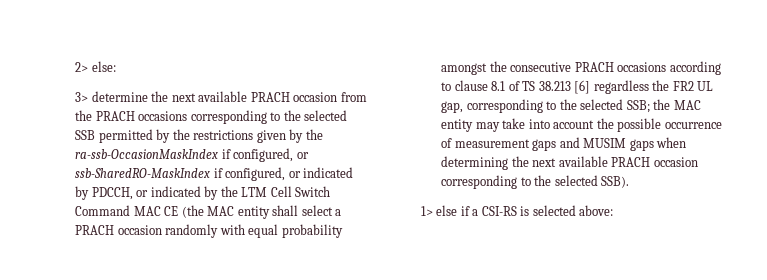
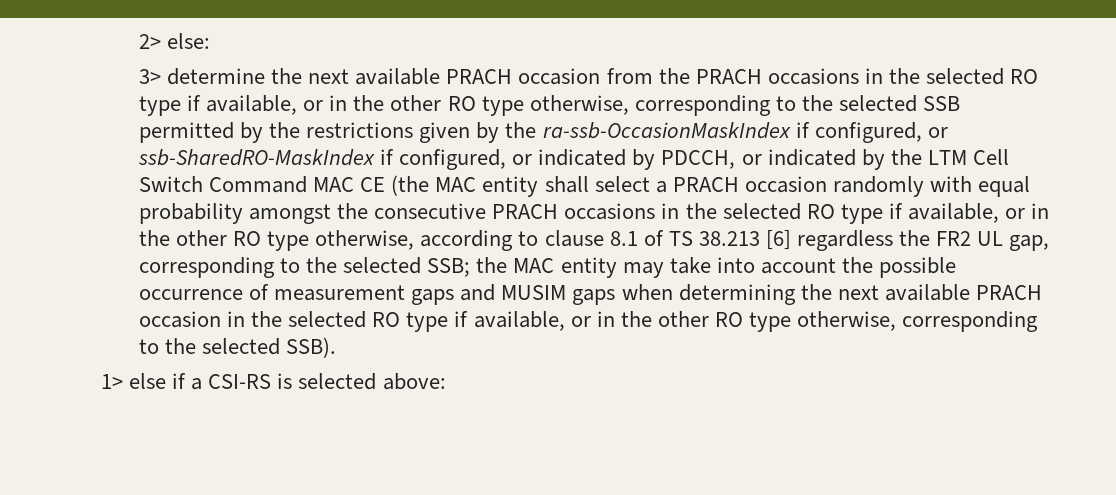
- 3> determine the next available PRACH occasion from the PRACH occasions corresponding to the selected SSB permitted by the restrictions given by the ra-ssb-OccasionMaskIndex if configured, or ssb-SharedRO-MaskIndex if configured, or indicated by PDCCH, or indicated by the LTM Cell Switch Command MAC CE (the MAC entity shall select a PRACH occasion randomly with equal probability amongst the consecutive PRACH occasions according to clause 8.1 of TS 38.213 [6] regardless the FR2 UL gap, corresponding to the selected SSB;
+ 3> determine the next available PRACH occasion from the PRACH occasions in the selected RO type if available, or in the other RO type otherwise, corresponding to the selected SSB permitted by the restrictions given by the ra-ssb-OccasionMaskIndex if configured, or ssb-SharedRO-MaskIndex if configured, or indicated by PDCCH, or indicated by the LTM Cell Switch Command MAC CE (the MAC entity shall select a PRACH occasion randomly with equal probability amongst the consecutive PRACH occasions in the selected RO type if available, or in the other RO type otherwise, according to clause 8.1 of TS 38.213 [6] regardless the FR2 UL gap, corresponding to the selected SSB;
- the MAC entity may take into account the possible occurrence of measurement gaps and MUSIM gaps when determining the next available PRACH occasion corresponding to the selected SSB).
+ the MAC entity may take into account the possible occurrence of measurement gaps and MUSIM gaps when determining the next available PRACH occasion in the selected RO type if available, or in the other RO type otherwise, corresponding to the selected SSB).

